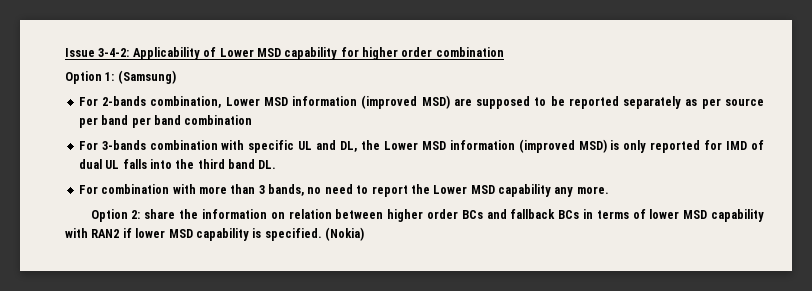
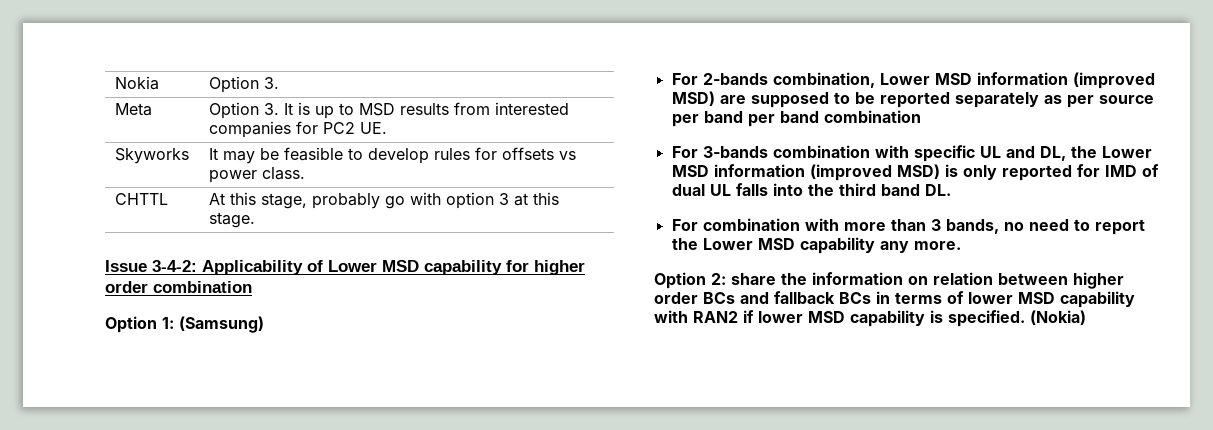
+ Nokia | Option 3.
+ Meta | Option 3. It is up to MSD results from interested companies for PC2 UE.
+ Skyworks | It may be feasible to develop rules for offsets vs power class.
+ CHTTL | At this stage, probably go with option 3 at this stage.

